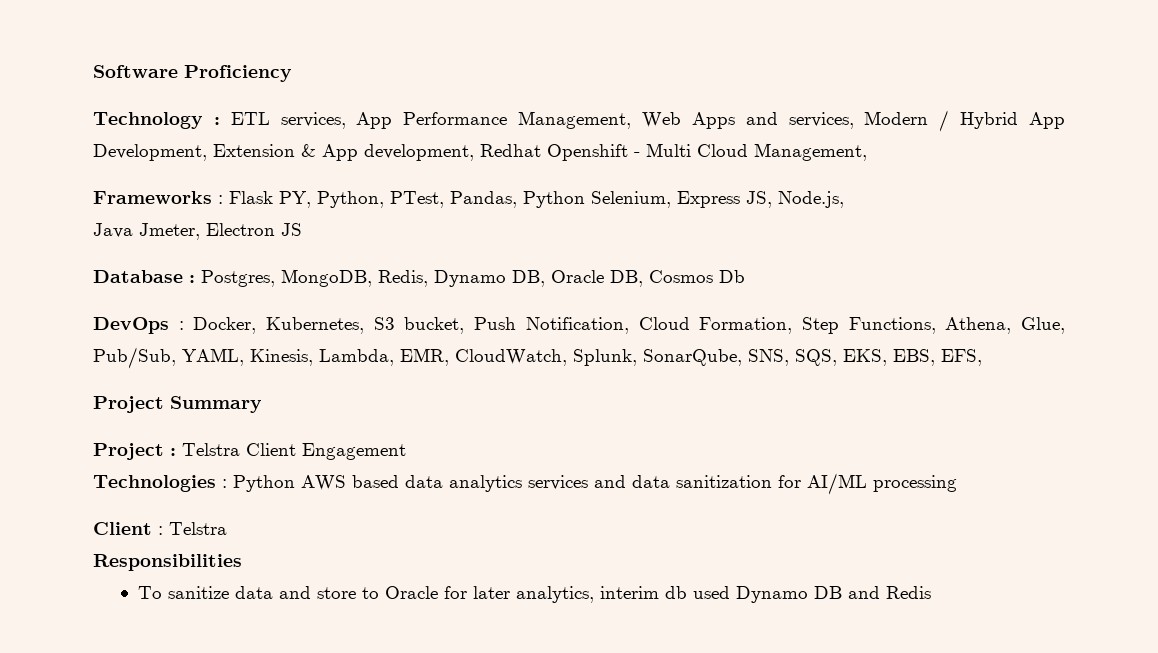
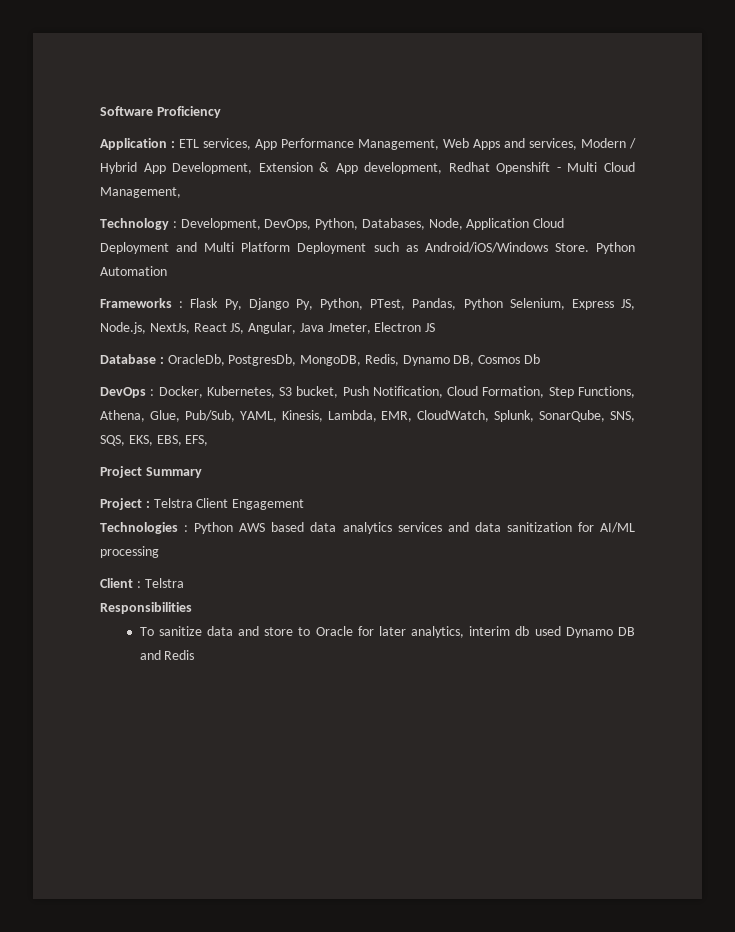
- Technology : ETL services, App Performance Management, Web Apps and services, Modern / Hybrid App Development, Extension & App development, Redhat Openshift - Multi Cloud Management,
+ Application : ETL services, App Performance Management, Web Apps and services, Modern / Hybrid App Development, Extension & App development, Redhat Openshift - Multi Cloud Management,
+ Technology : Development, DevOps, Python, Databases, Node, Application Cloud Deployment and Multi Platform Deployment such as Android/iOS/Windows Store. Python Automation
- Frameworks : Flask PY, Python, PTest, Pandas, Python Selenium, Express JS, Node.js,
- Java Jmeter, Electron JS
+ Frameworks : Flask Py, Django Py, Python, PTest, Pandas, Python Selenium, Express JS, Node.js, NextJs, React JS, Angular, Java Jmeter, Electron JS
- Database : Postgres, MongoDB, Redis, Dynamo DB, Oracle DB, Cosmos Db
+ Database : OracleDb, PostgresDb, MongoDB, Redis, Dynamo DB, Cosmos Db

